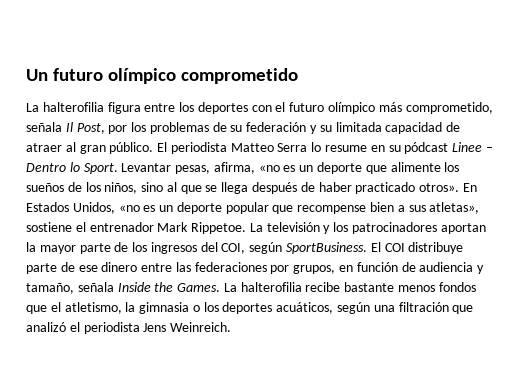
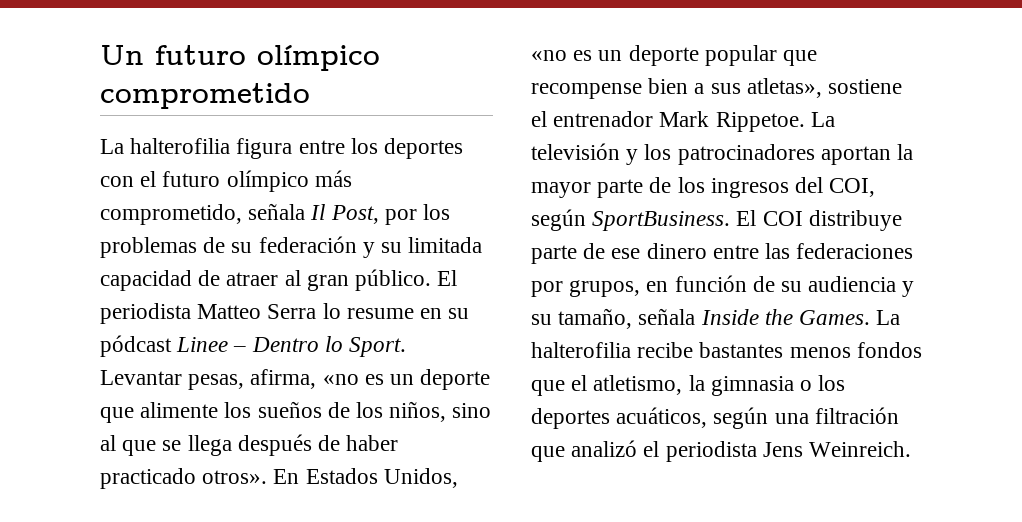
- El COI distribuye parte de ese dinero entre las federaciones por grupos, en función de audiencia y tamaño, señala Inside the Games.
+ El COI distribuye parte de ese dinero entre las federaciones por grupos, en función de su audiencia y su tamaño, señala Inside the Games.
- La halterofilia recibe bastante menos fondos que el atletismo, la gimnasia o los deportes acuáticos, según una filtración que analizó el periodista Jens Weinreich.
+ La halterofilia recibe bastantes menos fondos que el atletismo, la gimnasia o los deportes acuáticos, según una filtración que analizó el periodista Jens Weinreich.

